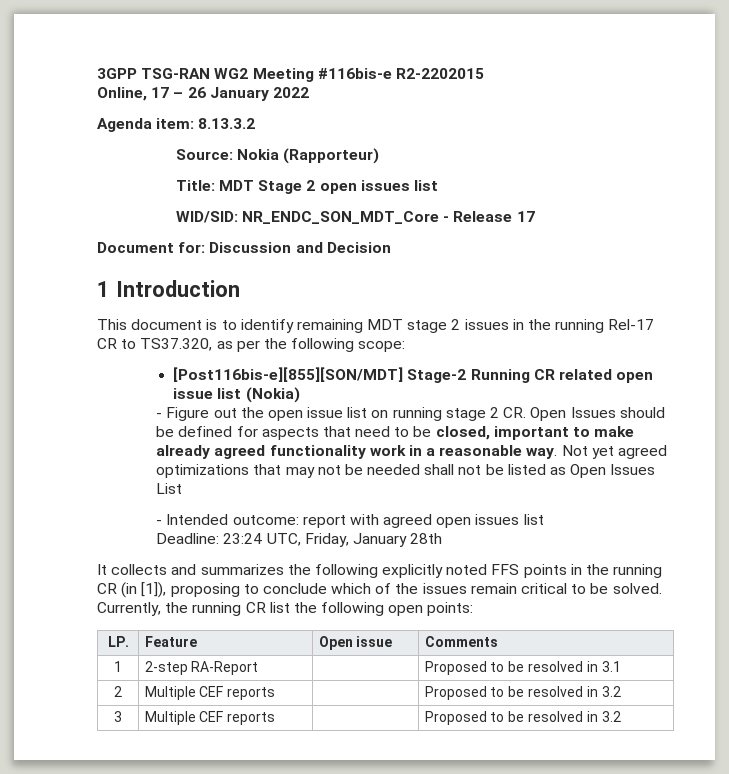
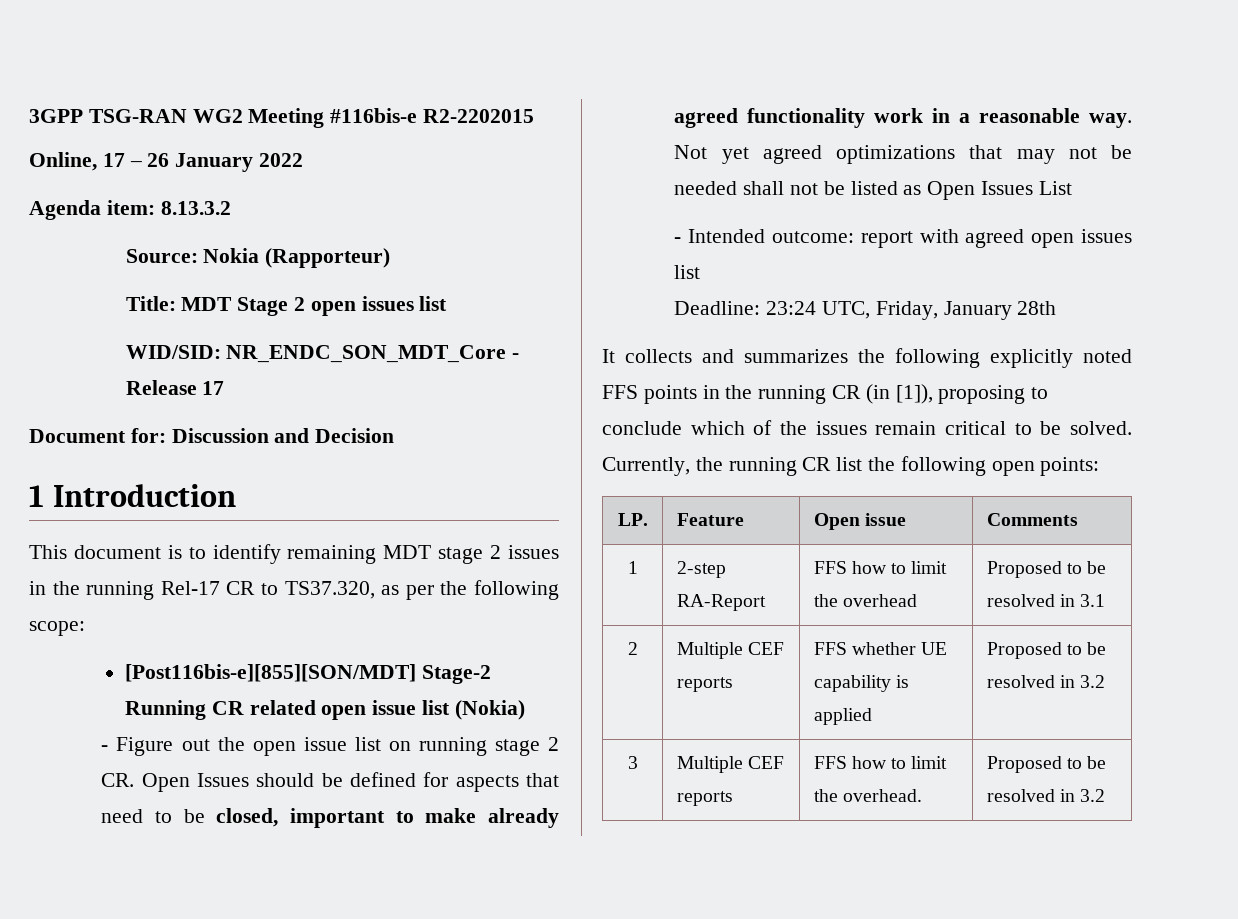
- 1 | 2-step RA-Report | | Proposed to be resolved in 3.1
+ 1 | 2-step RA-Report | FFS how to limit the overhead | Proposed to be resolved in 3.1
- 2 | Multiple CEF reports | | Proposed to be resolved in 3.2
+ 2 | Multiple CEF reports | FFS whether UE capability is applied | Proposed to be resolved in 3.2
- 3 | Multiple CEF reports | | Proposed to be resolved in 3.2
+ 3 | Multiple CEF reports | FFS how to limit the overhead. | Proposed to be resolved in 3.2

